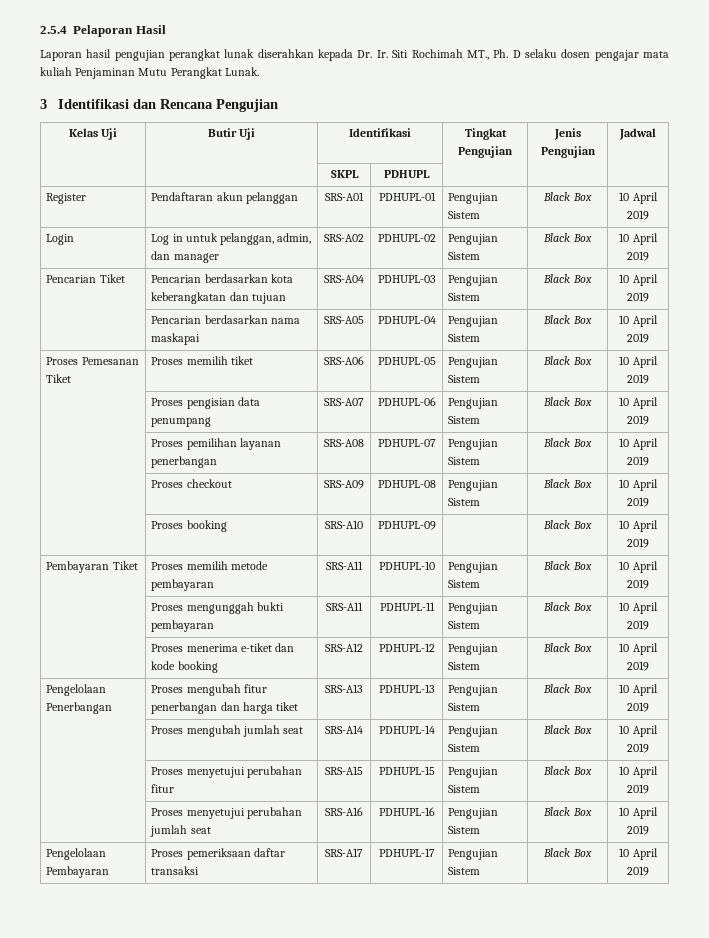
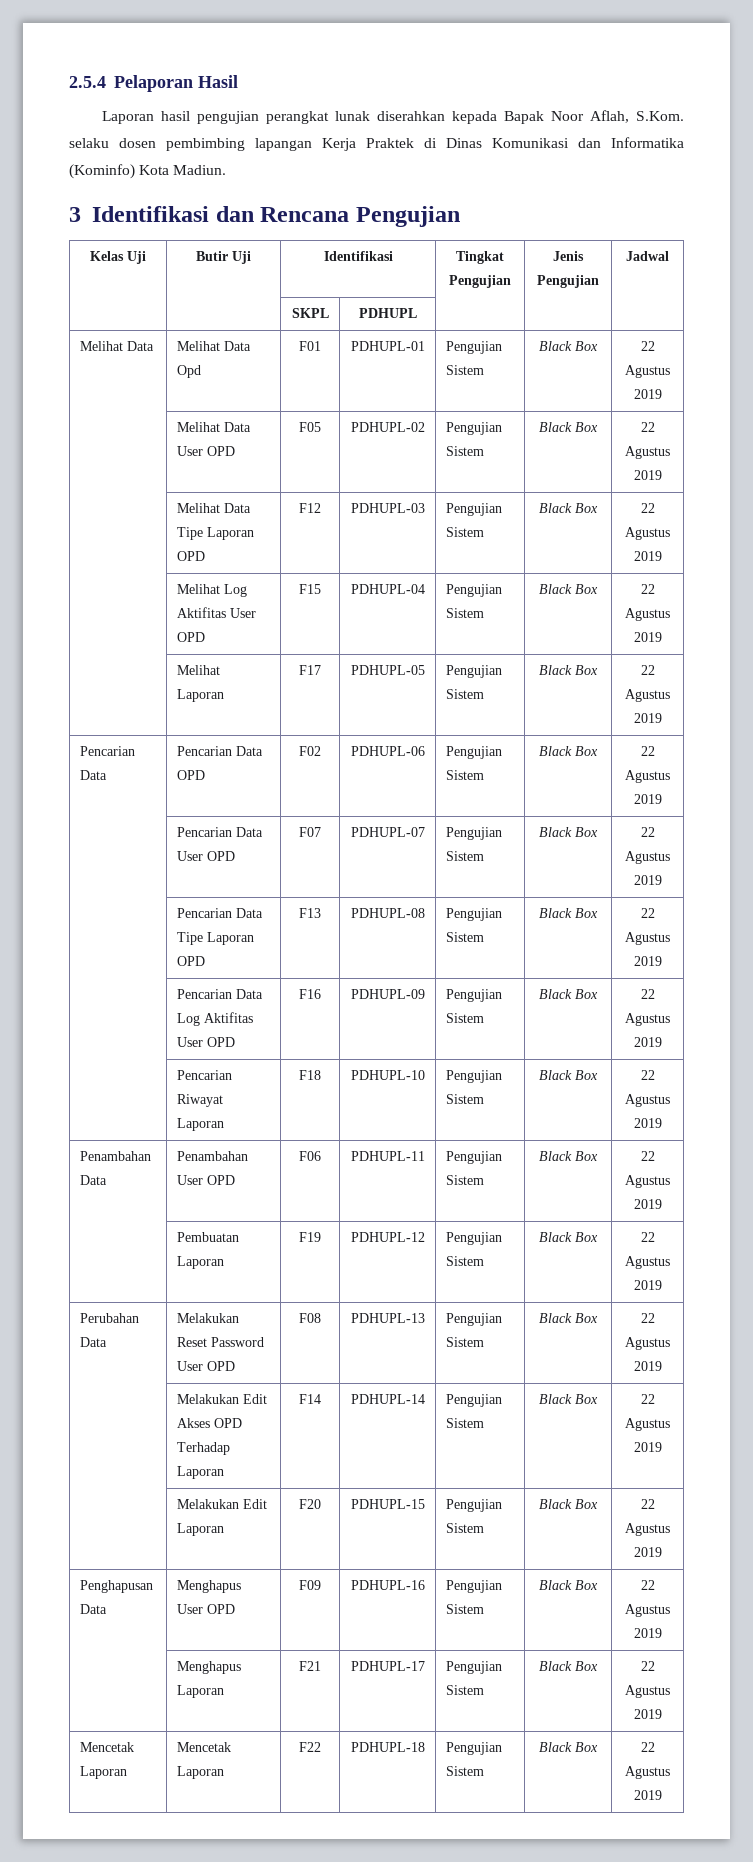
- Laporan hasil pengujian perangkat lunak diserahkan kepada Dr. Ir. Siti Rochimah MT., Ph. D selaku dosen pengajar mata kuliah Penjaminan Mutu Perangkat Lunak.
+ Laporan hasil pengujian perangkat lunak diserahkan kepada Bapak Noor Aflah, S.Kom. selaku dosen pembimbing lapangan Kerja Praktek di Dinas Komunikasi dan Informatika (Kominfo) Kota Madiun.
- Register | Pendaftaran akun pelanggan | SRS-A01 | PDHUPL-01 | Pengujian Sistem | Black Box | 10 April 2019
- Login | Log in untuk pelanggan, admin, dan manager | SRS-A02 | PDHUPL-02 | Pengujian Sistem | Black Box | 10 April 2019
- Pencarian Tiket | Pencarian berdasarkan kota keberangkatan dan tujuan | SRS-A04 | PDHUPL-03 | Pengujian Sistem | Black Box | 10 April 2019
- | Pencarian berdasarkan nama maskapai | SRS-A05 | PDHUPL-04 | Pengujian Sistem | Black Box | 10 April 2019
- Proses Pemesanan Tiket | Proses memilih tiket | SRS-A06 | PDHUPL-05 | Pengujian Sistem | Black Box | 10 April 2019
- | Proses pengisian data penumpang | SRS-A07 | PDHUPL-06 | Pengujian Sistem | Black Box | 10 April 2019
- | Proses pemilihan layanan penerbangan | SRS-A08 | PDHUPL-07 | Pengujian Sistem | Black Box | 10 April 2019
- | Proses checkout | SRS-A09 | PDHUPL-08 | Pengujian Sistem | Black Box | 10 April 2019
- | Proses booking | SRS-A10 | PDHUPL-09 | | Black Box | 10 April 2019
- Pembayaran Tiket | Proses memilih metode pembayaran | SRS-A11 | PDHUPL-10 | Pengujian Sistem | Black Box | 10 April 2019
- | Proses mengunggah bukti pembayaran | SRS-A11 | PDHUPL-11 | Pengujian Sistem | Black Box | 10 April 2019
- | Proses menerima e-tiket dan kode booking | SRS-A12 | PDHUPL-12 | Pengujian Sistem | Black Box | 10 April 2019
- Pengelolaan Penerbangan | Proses mengubah fitur penerbangan dan harga tiket | SRS-A13 | PDHUPL-13 | Pengujian Sistem | Black Box | 10 April 2019
- | Proses mengubah jumlah seat | SRS-A14 | PDHUPL-14 | Pengujian Sistem | Black Box | 10 April 2019
- | Proses menyetujui perubahan fitur | SRS-A15 | PDHUPL-15 | Pengujian Sistem | Black Box | 10 April 2019
- | Proses menyetujui perubahan jumlah seat | SRS-A16 | PDHUPL-16 | Pengujian Sistem | Black Box | 10 April 2019
- Pengelolaan Pembayaran | Proses pemeriksaan daftar transaksi | SRS-A17 | PDHUPL-17 | Pengujian Sistem | Black Box | 10 April 2019
+ Melihat Data | Melihat Data Opd | F01 | PDHUPL-01 | Pengujian Sistem | Black Box | 22 Agustus 2019
+ | Melihat Data User OPD | F05 | PDHUPL-02 | Pengujian Sistem | Black Box | 22 Agustus 2019
+ | Melihat Data Tipe Laporan OPD | F12 | PDHUPL-03 | Pengujian Sistem | Black Box | 22 Agustus 2019
+ | Melihat Log Aktifitas User OPD | F15 | PDHUPL-04 | Pengujian Sistem | Black Box | 22 Agustus 2019
+ | Melihat Laporan | F17 | PDHUPL-05 | Pengujian Sistem | Black Box | 22 Agustus 2019
+ Pencarian Data | Pencarian Data OPD | F02 | PDHUPL-06 | Pengujian Sistem | Black Box | 22 Agustus 2019
+ | Pencarian Data User OPD | F07 | PDHUPL-07 | Pengujian Sistem | Black Box | 22 Agustus 2019
+ | Pencarian Data Tipe Laporan OPD | F13 | PDHUPL-08 | Pengujian Sistem | Black Box | 22 Agustus 2019
+ | Pencarian Data Log Aktifitas User OPD | F16 | PDHUPL-09 | Pengujian Sistem | Black Box | 22 Agustus 2019
+ | Pencarian Riwayat Laporan | F18 | PDHUPL-10 | Pengujian Sistem | Black Box | 22 Agustus 2019
+ Penambahan Data | Penambahan User OPD | F06 | PDHUPL-11 | Pengujian Sistem | Black Box | 22 Agustus 2019
+ | Pembuatan Laporan | F19 | PDHUPL-12 | Pengujian Sistem | Black Box | 22 Agustus 2019
+ Perubahan Data | Melakukan Reset Password User OPD | F08 | PDHUPL-13 | Pengujian Sistem | Black Box | 22 Agustus 2019
+ | Melakukan Edit Akses OPD Terhadap Laporan | F14 | PDHUPL-14 | Pengujian Sistem | Black Box | 22 Agustus 2019
+ | Melakukan Edit Laporan | F20 | PDHUPL-15 | Pengujian Sistem | Black Box | 22 Agustus 2019
+ Penghapusan Data | Menghapus User OPD | F09 | PDHUPL-16 | Pengujian Sistem | Black Box | 22 Agustus 2019
+ | Menghapus Laporan | F21 | PDHUPL-17 | Pengujian Sistem | Black Box | 22 Agustus 2019
+ Mencetak Laporan | Mencetak Laporan | F22 | PDHUPL-18 | Pengujian Sistem | Black Box | 22 Agustus 2019

